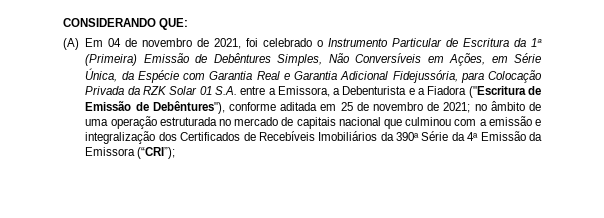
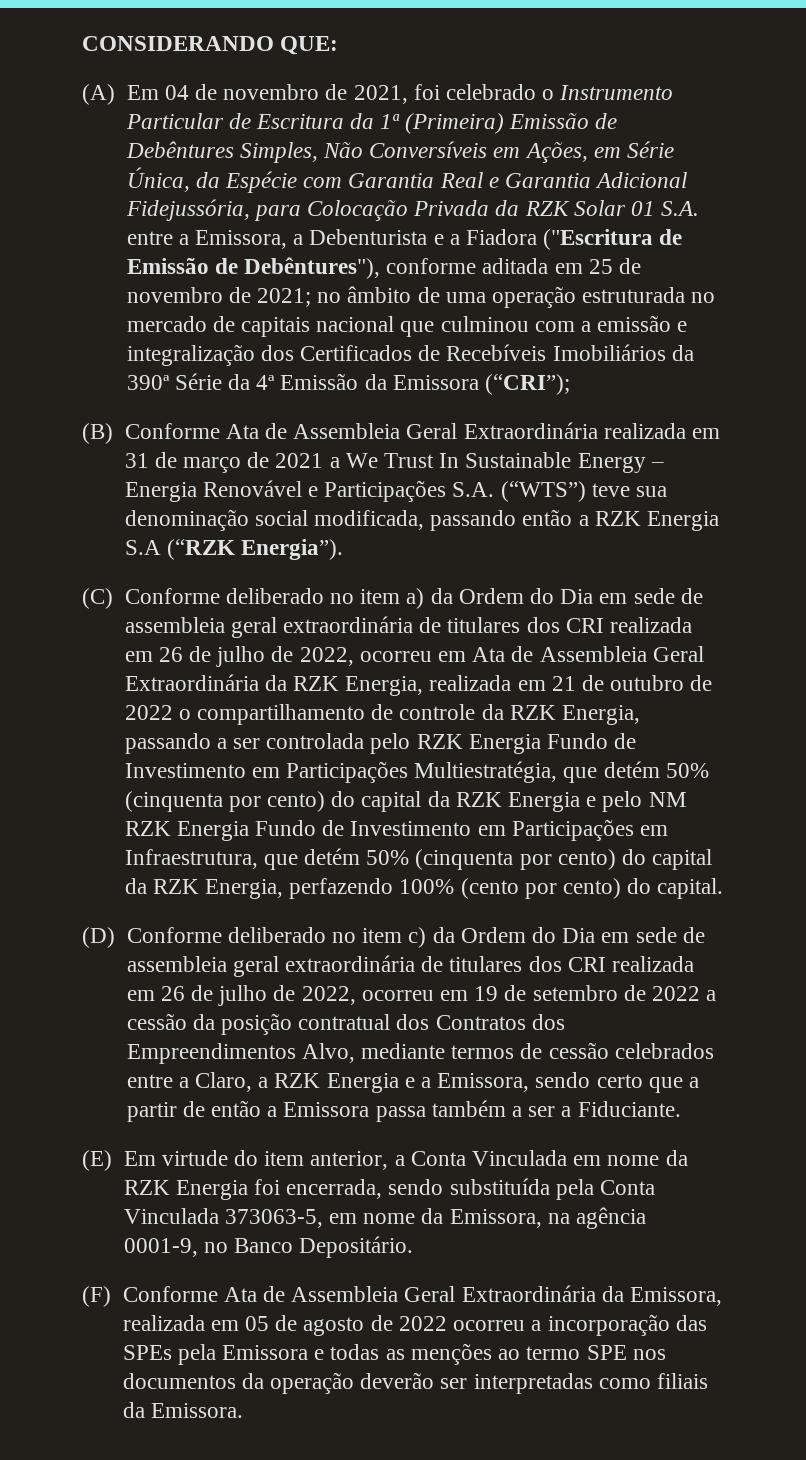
+ (B) Conforme Ata de Assembleia Geral Extraordinária realizada em 31 de março de 2021 a We Trust In Sustainable Energy – Energia Renovável e Participações S.A. (“WTS”) teve sua denominação social modificada, passando então a RZK Energia S.A (“RZK Energia”).
+ (C) Conforme deliberado no item a) da Ordem do Dia em sede de assembleia geral extraordinária de titulares dos CRI realizada em 26 de julho de 2022, ocorreu em Ata de Assembleia Geral Extraordinária da RZK Energia, realizada em 21 de outubro de 2022 o compartilhamento de controle da RZK Energia, passando a ser controlada pelo RZK Energia Fundo de Investimento em Participações Multiestratégia, que detém 50% (cinquenta por cento) do capital da RZK Energia e pelo NM RZK Energia Fundo de Investimento em Participações em Infraestrutura, que detém 50% (cinquenta por cento) do capital da RZK Energia, perfazendo 100% (cento por cento) do capital.
+ (D) Conforme deliberado no item c) da Ordem do Dia em sede de assembleia geral extraordinária de titulares dos CRI realizada em 26 de julho de 2022, ocorreu em 19 de setembro de 2022 a cessão da posição contratual dos Contratos dos Empreendimentos Alvo, mediante termos de cessão celebrados entre a Claro, a RZK Energia e a Emissora, sendo certo que a partir de então a Emissora passa também a ser a Fiduciante.
+ (E) Em virtude do item anterior, a Conta Vinculada em nome da RZK Energia foi encerrada, sendo substituída pela Conta Vinculada 373063-5, em nome da Emissora, na agência 0001-9, no Banco Depositário.
+ (F) Conforme Ata de Assembleia Geral Extraordinária da Emissora, realizada em 05 de agosto de 2022 ocorreu a incorporação das SPEs pela Emissora e todas as menções ao termo SPE nos documentos da operação deverão ser interpretadas como filiais da Emissora.

